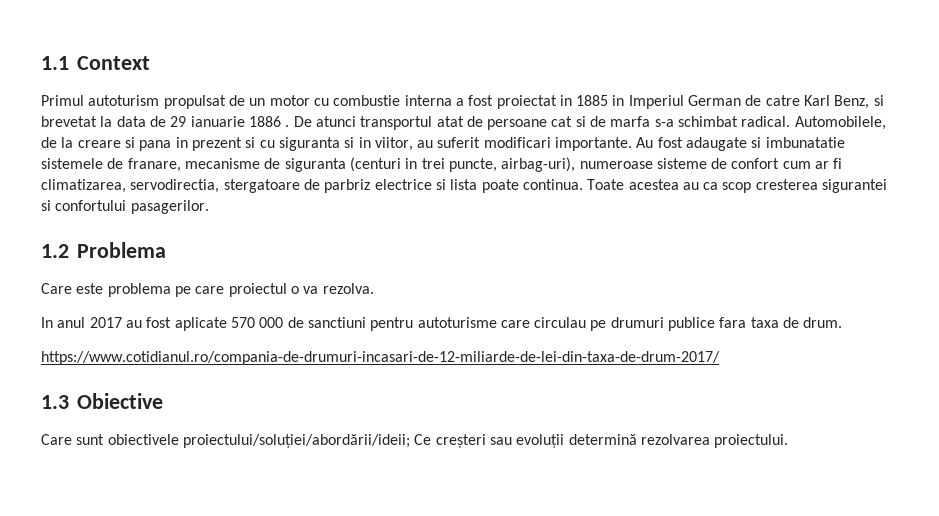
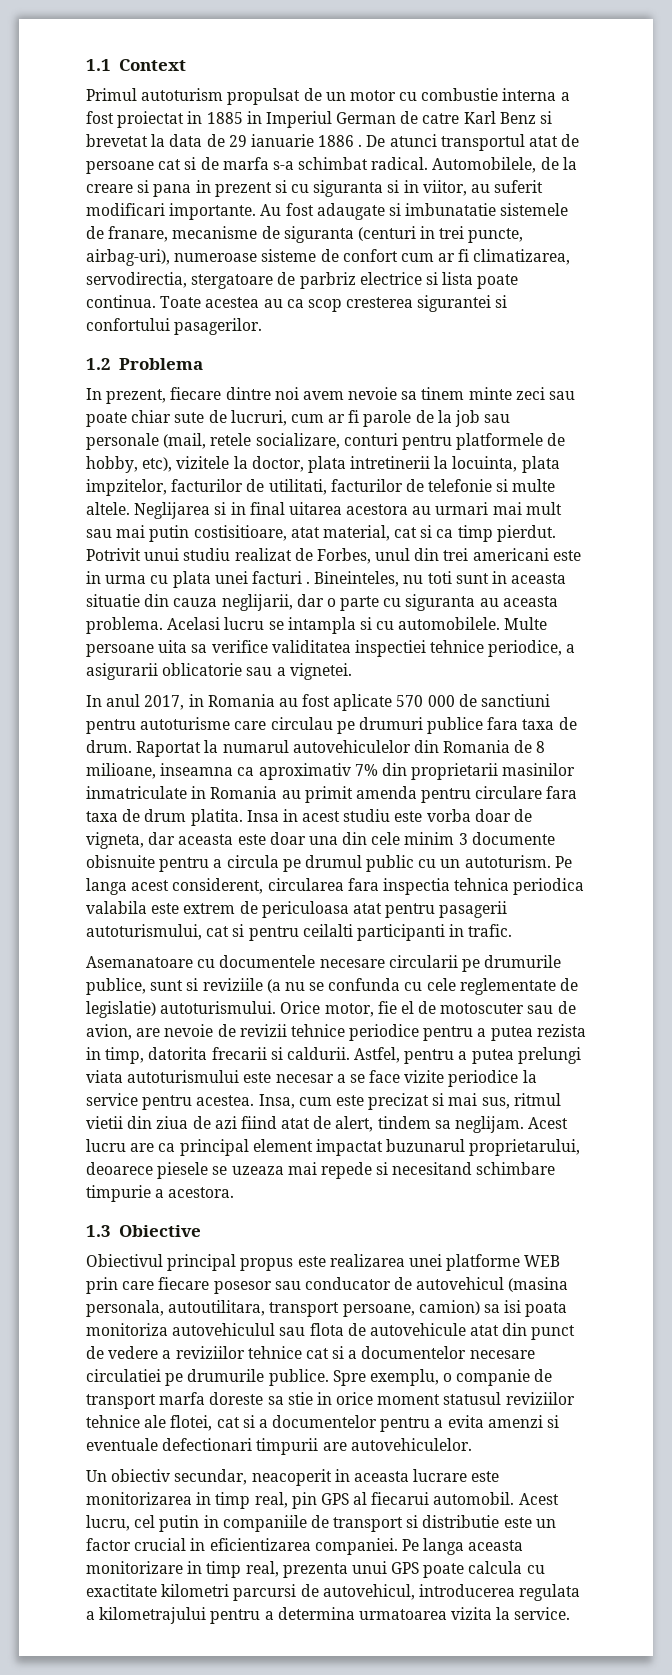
- Primul autoturism propulsat de un motor cu combustie interna a fost proiectat in 1885 in Imperiul German de catre Karl Benz, si brevetat la data de 29 ianuarie 1886 .
+ Primul autoturism propulsat de un motor cu combustie interna a fost proiectat in 1885 in Imperiul German de catre Karl Benz si brevetat la data de 29 ianuarie 1886 .
- Care este problema pe care proiectul o va rezolva.
+ In prezent, fiecare dintre noi avem nevoie sa tinem minte zeci sau poate chiar sute de lucruri, cum ar fi parole de la job sau personale (mail, retele socializare, conturi pentru platformele de hobby, etc), vizitele la doctor, plata intretinerii la locuinta, plata impzitelor, facturilor de utilitati, facturilor de telefonie si multe altele. Neglijarea si in final uitarea acestora au urmari mai mult sau mai putin costisitioare, atat material, cat si ca timp pierdut. Potrivit unui studiu realizat de Forbes, unul din trei americani este in urma cu plata unei facturi . Bineinteles, nu toti sunt in aceasta situatie din cauza neglijarii, dar o parte cu siguranta au aceasta problema. Acelasi lucru se intampla si cu automobilele. Multe persoane uita sa verifice validitatea inspectiei tehnice periodice, a asigurarii oblicatorie sau a vignetei.
- In anul 2017 au fost aplicate 570 000 de sanctiuni pentru autoturisme care circulau pe drumuri publice fara taxa de drum.
- https://www.cotidianul.ro/compania-de-drumuri-incasari-de-12-miliarde-de-lei-din-taxa-de-drum-2017/
+ In anul 2017, in Romania au fost aplicate 570 000 de sanctiuni pentru autoturisme care circulau pe drumuri publice fara taxa de drum. Raportat la numarul autovehiculelor din Romania de 8 milioane, inseamna ca aproximativ 7% din proprietarii masinilor inmatriculate in Romania au primit amenda pentru circulare fara taxa de drum platita. Insa in acest studiu este vorba doar de vigneta, dar aceasta este doar una din cele minim 3 documente obisnuite pentru a circula pe drumul public cu un autoturism. Pe langa acest considerent, circularea fara inspectia tehnica periodica valabila este extrem de periculoasa atat pentru pasagerii autoturismului, cat si pentru ceilalti participanti in trafic.
+ Asemanatoare cu documentele necesare circularii pe drumurile publice, sunt si reviziile (a nu se confunda cu cele reglementate de legislatie) autoturismului. Orice motor, fie el de motoscuter sau de avion, are nevoie de revizii tehnice periodice pentru a putea rezista in timp, datorita frecarii si caldurii. Astfel, pentru a putea prelungi viata autoturismului este necesar a se face vizite periodice la service pentru acestea. Insa, cum este precizat si mai sus, ritmul vietii din ziua de azi fiind atat de alert, tindem sa neglijam. Acest lucru are ca principal element impactat buzunarul proprietarului, deoarece piesele se uzeaza mai repede si necesitand schimbare timpurie a acestora.
  1.3 Obiective
- Care sunt obiectivele proiectului/soluției/abordării/ideii; Ce creșteri sau evoluții determină rezolvarea proiectului.
+ Obiectivul principal propus este realizarea unei platforme WEB prin care fiecare posesor sau conducator de autovehicul (masina personala, autoutilitara, transport persoane, camion) sa isi poata monitoriza autovehiculul sau flota de autovehicule atat din punct de vedere a reviziilor tehnice cat si a documentelor necesare circulatiei pe drumurile publice. Spre exemplu, o companie de transport marfa doreste sa stie in orice moment statusul reviziilor tehnice ale flotei, cat si a documentelor pentru a evita amenzi si eventuale defectionari timpurii are autovehiculelor.
+ Un obiectiv secundar, neacoperit in aceasta lucrare este monitorizarea in timp real, pin GPS al fiecarui automobil. Acest lucru, cel putin in companiile de transport si distributie este un factor crucial in eficientizarea companiei. Pe langa aceasta monitorizare in timp real, prezenta unui GPS poate calcula cu exactitate kilometri parcursi de autovehicul, introducerea regulata a kilometrajului pentru a determina urmatoarea vizita la service.

